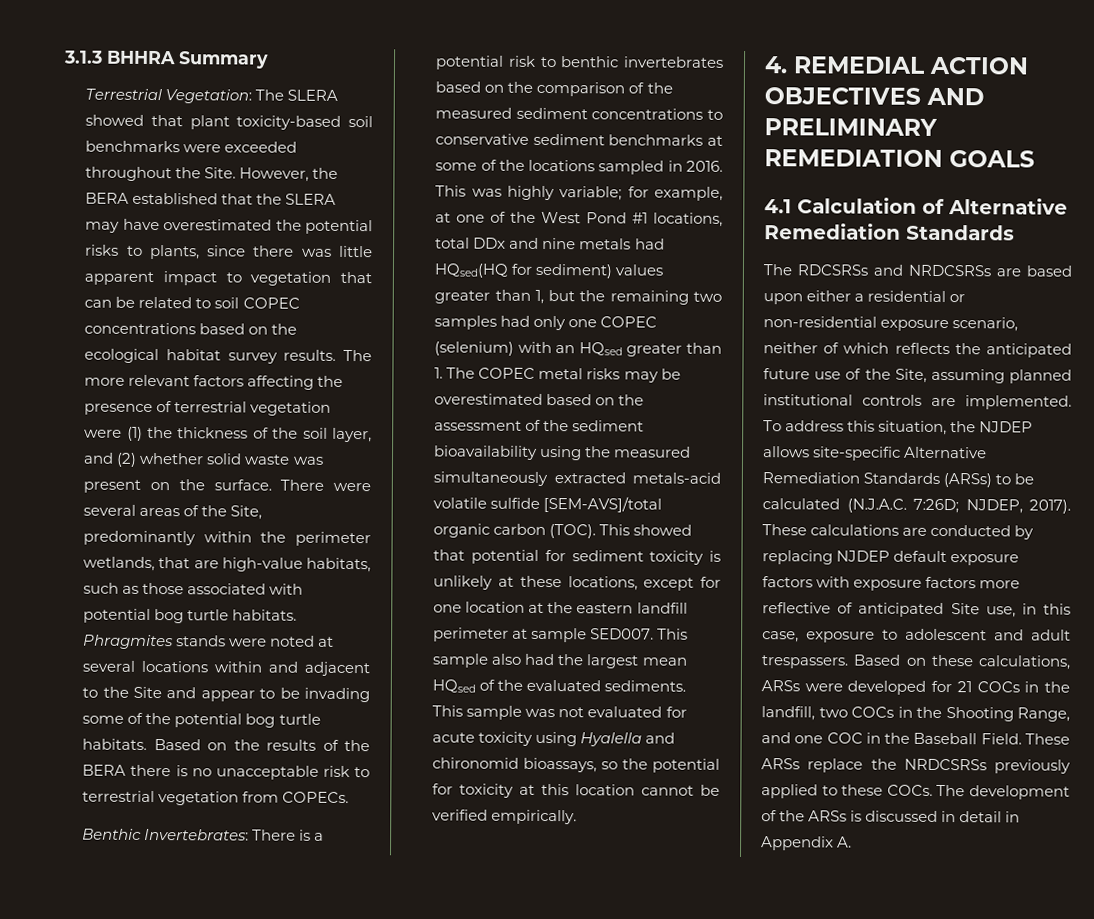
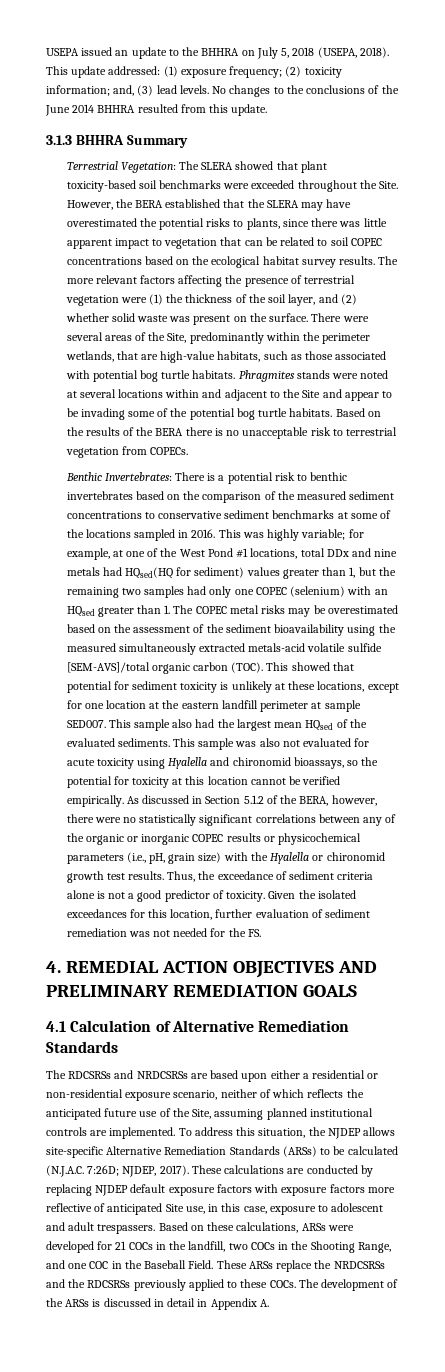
+ USEPA issued an update to the BHHRA on July 5, 2018 (USEPA, 2018). This update addressed: (1) exposure frequency; (2) toxicity information; and, (3) lead levels. No changes to the conclusions of the June 2014 BHHRA resulted from this update.
- This sample was not evaluated for acute toxicity using Hyalella and chironomid bioassays, so the potential for toxicity at this location cannot be verified empirically.
+ This sample was also not evaluated for acute toxicity using Hyalella and chironomid bioassays, so the potential for toxicity at this location cannot be verified empirically. As discussed in Section 5.1.2 of the BERA, however, there were no statistically significant correlations between any of the organic or inorganic COPEC results or physicochemical parameters (i.e., pH, grain size) with the Hyalella or chironomid growth test results. Thus, the exceedance of sediment criteria alone is not a good predictor of toxicity. Given the isolated exceedances for this location, further evaluation of sediment remediation was not needed for the FS.
- These ARSs replace the NRDCSRSs previously applied to these COCs.
+ These ARSs replace the NRDCSRSs and the RDCSRSs previously applied to these COCs.

